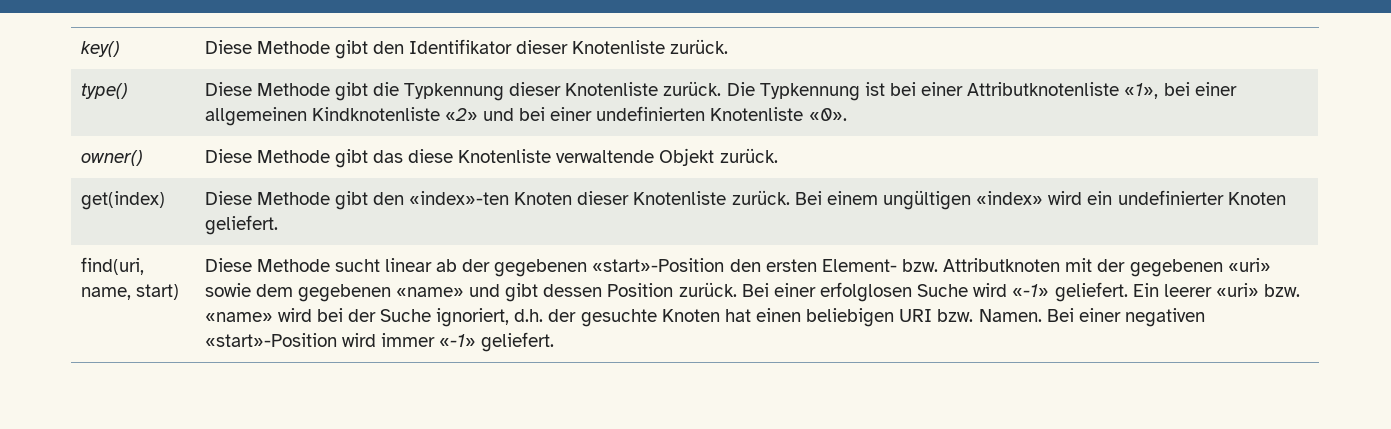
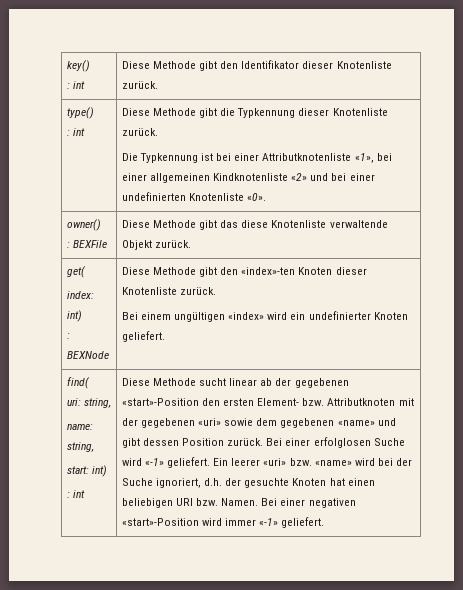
- key() | Diese Methode gibt den Identifikator dieser Knotenliste zurück.
+ key()
+ : int | Diese Methode gibt den Identifikator dieser Knotenliste zurück.
- type() | Diese Methode gibt die Typkennung dieser Knotenliste zurück. Die Typkennung ist bei einer Attributknotenliste «1», bei einer allgemeinen Kindknotenliste «2» und bei einer undefinierten Knotenliste «0».
+ type()
+ : int | Diese Methode gibt die Typkennung dieser Knotenliste zurück.
+ Die Typkennung ist bei einer Attributknotenliste «1», bei einer allgemeinen Kindknotenliste «2» und bei einer undefinierten Knotenliste «0».
- owner() | Diese Methode gibt das diese Knotenliste verwaltende Objekt zurück.
+ owner()
+ : BEXFile | Diese Methode gibt das diese Knotenliste verwaltende Objekt zurück.
- get(index) | Diese Methode gibt den «index»-ten Knoten dieser Knotenliste zurück. Bei einem ungültigen «index» wird ein undefinierter Knoten geliefert.
+ get(
+ index: int)
+ : BEXNode | Diese Methode gibt den «index»-ten Knoten dieser Knotenliste zurück.
+ Bei einem ungültigen «index» wird ein undefinierter Knoten geliefert.
- find(uri, name, start)
+ find(
+ uri: string,
+ name: string,
+ start: int)
+ : int

